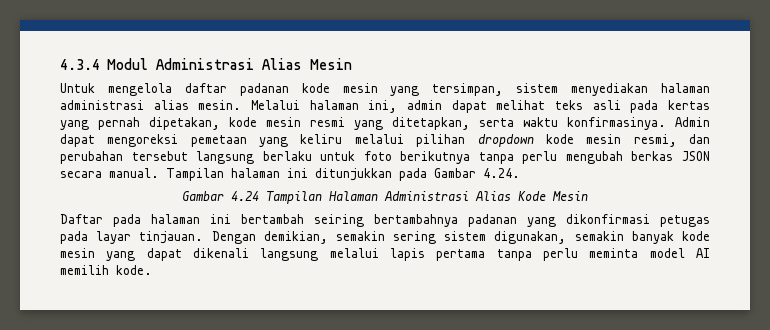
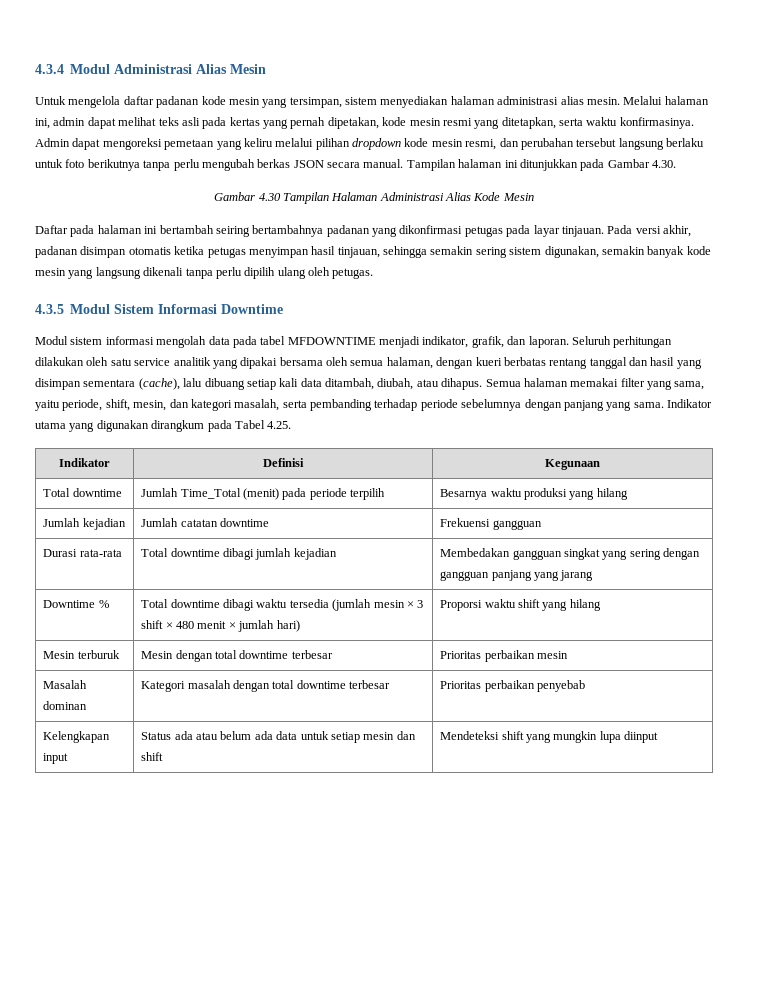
- Tampilan halaman ini ditunjukkan pada Gambar 4.24.
- Gambar 4.24 Tampilan Halaman Administrasi Alias Kode Mesin
+ Tampilan halaman ini ditunjukkan pada Gambar 4.30.
+ Gambar 4.30 Tampilan Halaman Administrasi Alias Kode Mesin
- Dengan demikian, semakin sering sistem digunakan, semakin banyak kode mesin yang dapat dikenali langsung melalui lapis pertama tanpa perlu meminta model AI memilih kode.
+ Pada versi akhir, padanan disimpan otomatis ketika petugas menyimpan hasil tinjauan, sehingga semakin sering sistem digunakan, semakin banyak kode mesin yang langsung dikenali tanpa perlu dipilih ulang oleh petugas.
+ 4.3.5 Modul Sistem Informasi Downtime
+ Modul sistem informasi mengolah data pada tabel MFDOWNTIME menjadi indikator, grafik, dan laporan. Seluruh perhitungan dilakukan oleh satu service analitik yang dipakai bersama oleh semua halaman, dengan kueri berbatas rentang tanggal dan hasil yang disimpan sementara (cache), lalu dibuang setiap kali data ditambah, diubah, atau dihapus. Semua halaman memakai filter yang sama, yaitu periode, shift, mesin, dan kategori masalah, serta pembanding terhadap periode sebelumnya dengan panjang yang sama. Indikator utama yang digunakan dirangkum pada Tabel 4.25.
+ Indikator | Definisi | Kegunaan
+ Total downtime | Jumlah Time_Total (menit) pada periode terpilih | Besarnya waktu produksi yang hilang
+ Jumlah kejadian | Jumlah catatan downtime | Frekuensi gangguan
+ Durasi rata-rata | Total downtime dibagi jumlah kejadian | Membedakan gangguan singkat yang sering dengan gangguan panjang yang jarang
+ Downtime % | Total downtime dibagi waktu tersedia (jumlah mesin × 3 shift × 480 menit × jumlah hari) | Proporsi waktu shift yang hilang
+ Mesin terburuk | Mesin dengan total downtime terbesar | Prioritas perbaikan mesin
+ Masalah dominan | Kategori masalah dengan total downtime terbesar | Prioritas perbaikan penyebab
+ Kelengkapan input | Status ada atau belum ada data untuk setiap mesin dan shift | Mendeteksi shift yang mungkin lupa diinput

